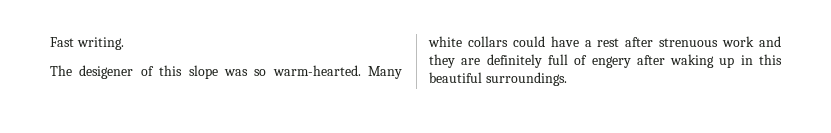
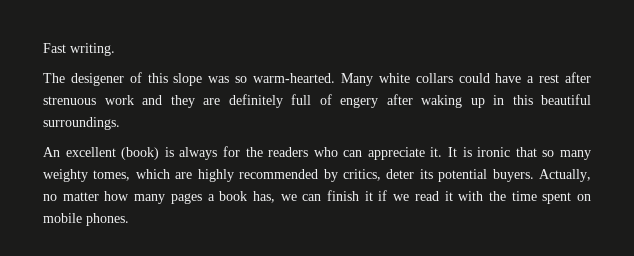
+ An excellent (book) is always for the readers who can appreciate it. It is ironic that so many weighty tomes, which are highly recommended by critics, deter its potential buyers. Actually, no matter how many pages a book has, we can finish it if we read it with the time spent on mobile phones.

